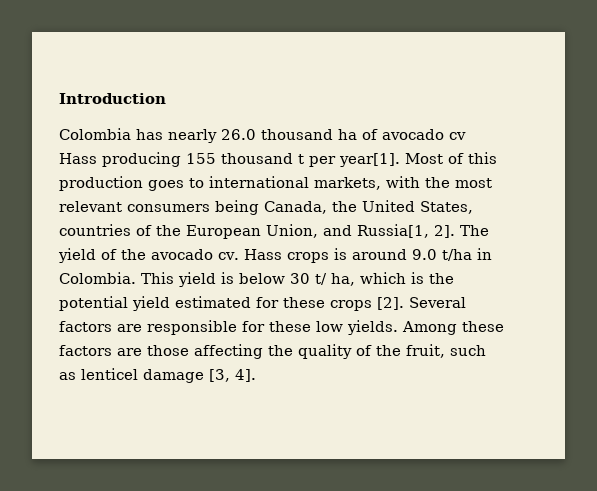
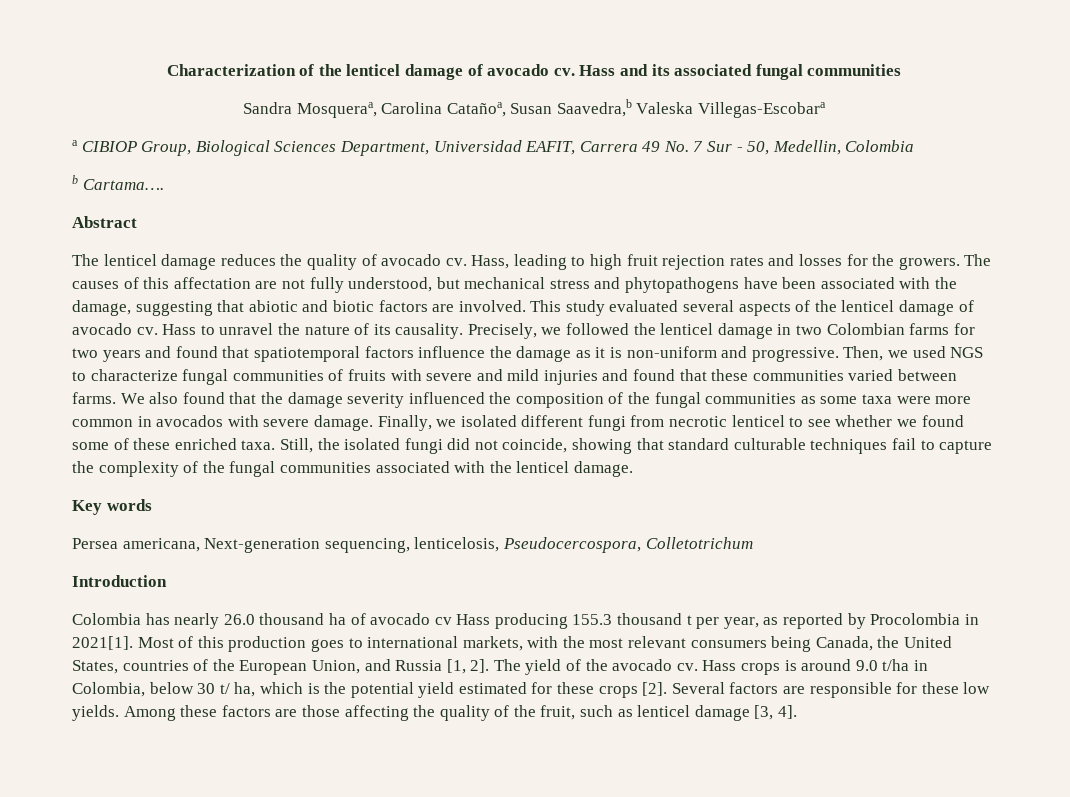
+ Characterization of the lenticel damage of avocado cv. Hass and its associated fungal communities
+ Sandra Mosqueraa, Carolina Catañoa, Susan Saavedra,b Valeska Villegas-Escobara
+ a CIBIOP Group, Biological Sciences Department, Universidad EAFIT, Carrera 49 No. 7 Sur - 50, Medellin, Colombia
+ b Cartama….
+ Abstract
+ The lenticel damage reduces the quality of avocado cv. Hass, leading to high fruit rejection rates and losses for the growers. The causes of this affectation are not fully understood, but mechanical stress and phytopathogens have been associated with the damage, suggesting that abiotic and biotic factors are involved. This study evaluated several aspects of the lenticel damage of avocado cv. Hass to unravel the nature of its causality. Precisely, we followed the lenticel damage in two Colombian farms for two years and found that spatiotemporal factors influence the damage as it is non-uniform and progressive. Then, we used NGS to characterize fungal communities of fruits with severe and mild injuries and found that these communities varied between farms. We also found that the damage severity influenced the composition of the fungal communities as some taxa were more common in avocados with severe damage. Finally, we isolated different fungi from necrotic lenticel to see whether we found some of these enriched taxa. Still, the isolated fungi did not coincide, showing that standard culturable techniques fail to capture the complexity of the fungal communities associated with the lenticel damage.
+ Key words
+ Persea americana, Next-generation sequencing, lenticelosis, Pseudocercospora, Colletotrichum
- Colombia has nearly 26.0 thousand ha of avocado cv Hass producing 155 thousand t per year[1].
+ Colombia has nearly 26.0 thousand ha of avocado cv Hass producing 155.3 thousand t per year, as reported by Procolombia in 2021[1].
- Most of this production goes to international markets, with the most relevant consumers being Canada, the United States, countries of the European Union, and Russia[1, 2].
+ Most of this production goes to international markets, with the most relevant consumers being Canada, the United States, countries of the European Union, and Russia [1, 2].
- Hass crops is around 9.0 t/ha in Colombia. This yield is below 30 t/ ha, which is the potential yield estimated for these crops [2].
+ Hass crops is around 9.0 t/ha in Colombia, below 30 t/ ha, which is the potential yield estimated for these crops [2].

